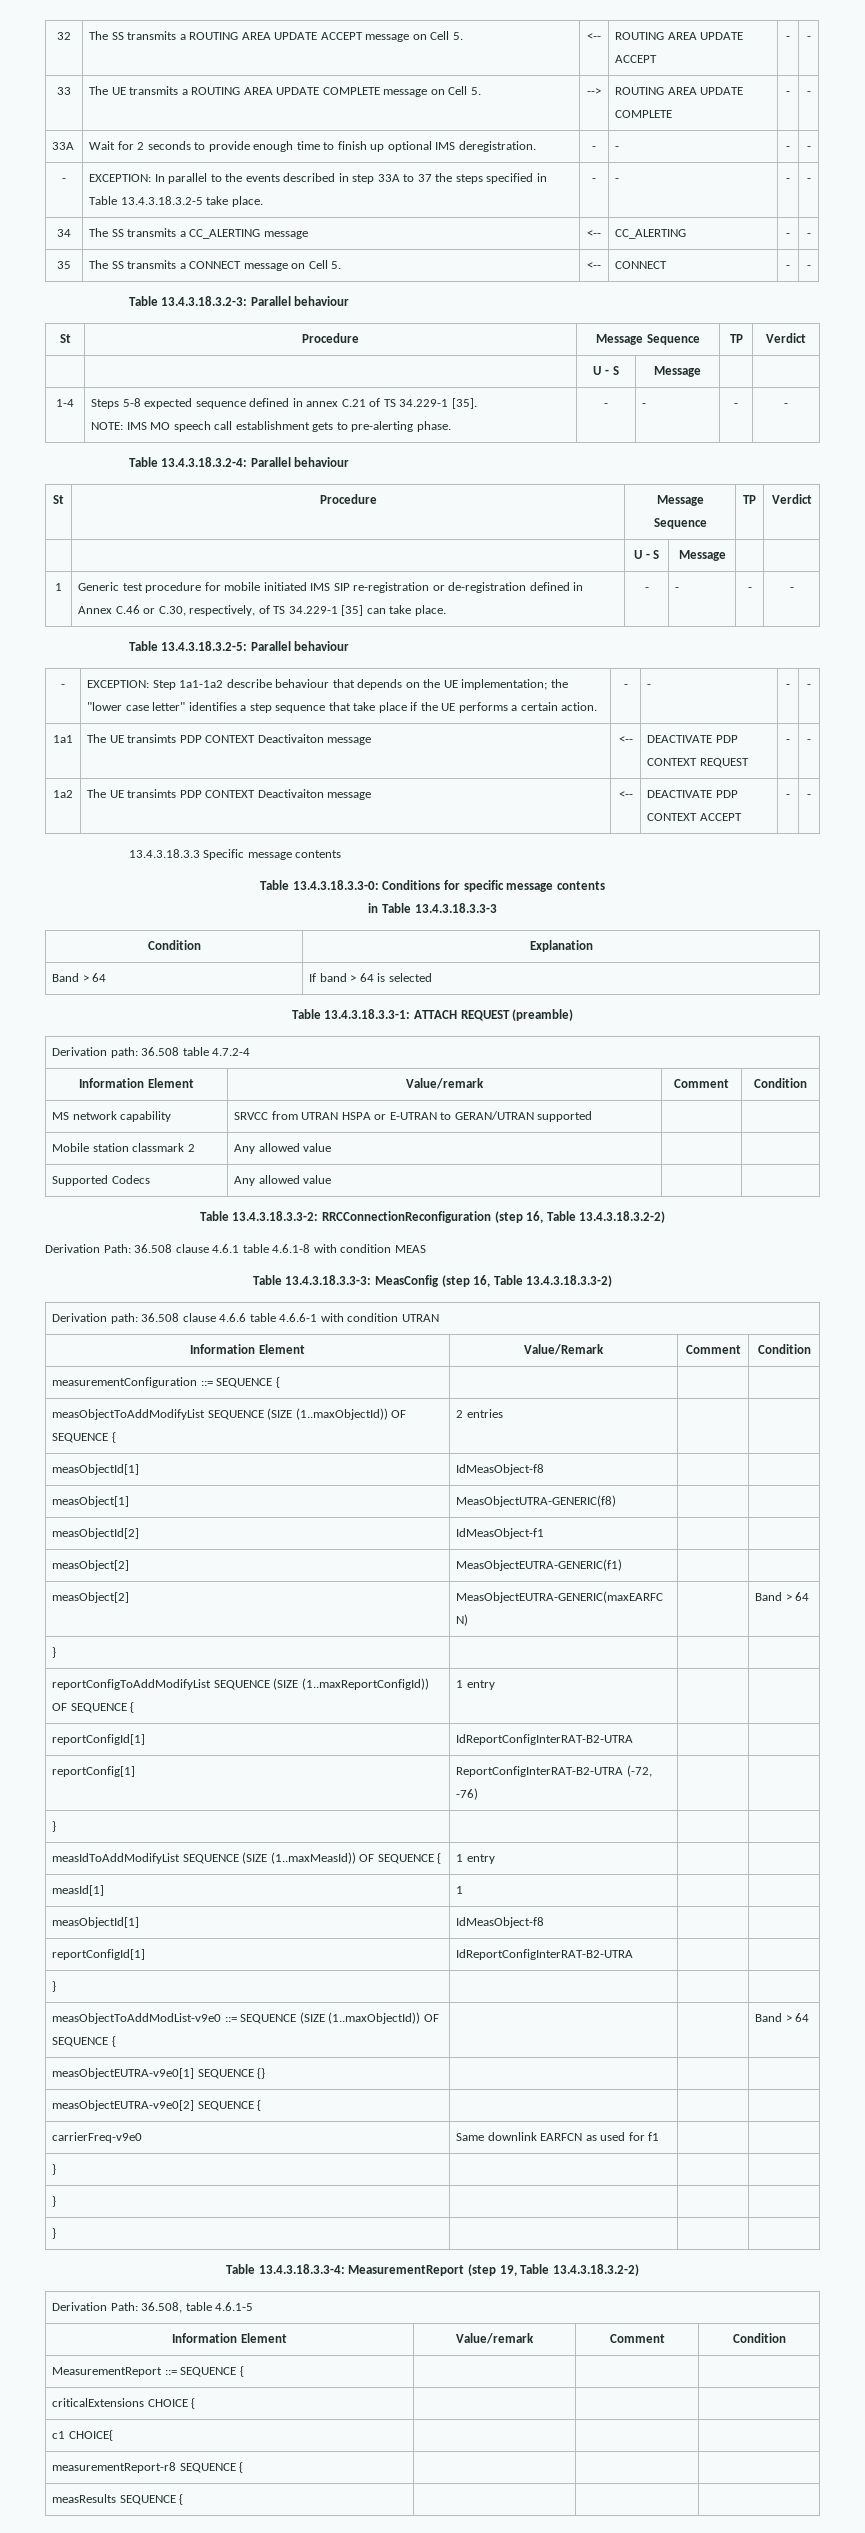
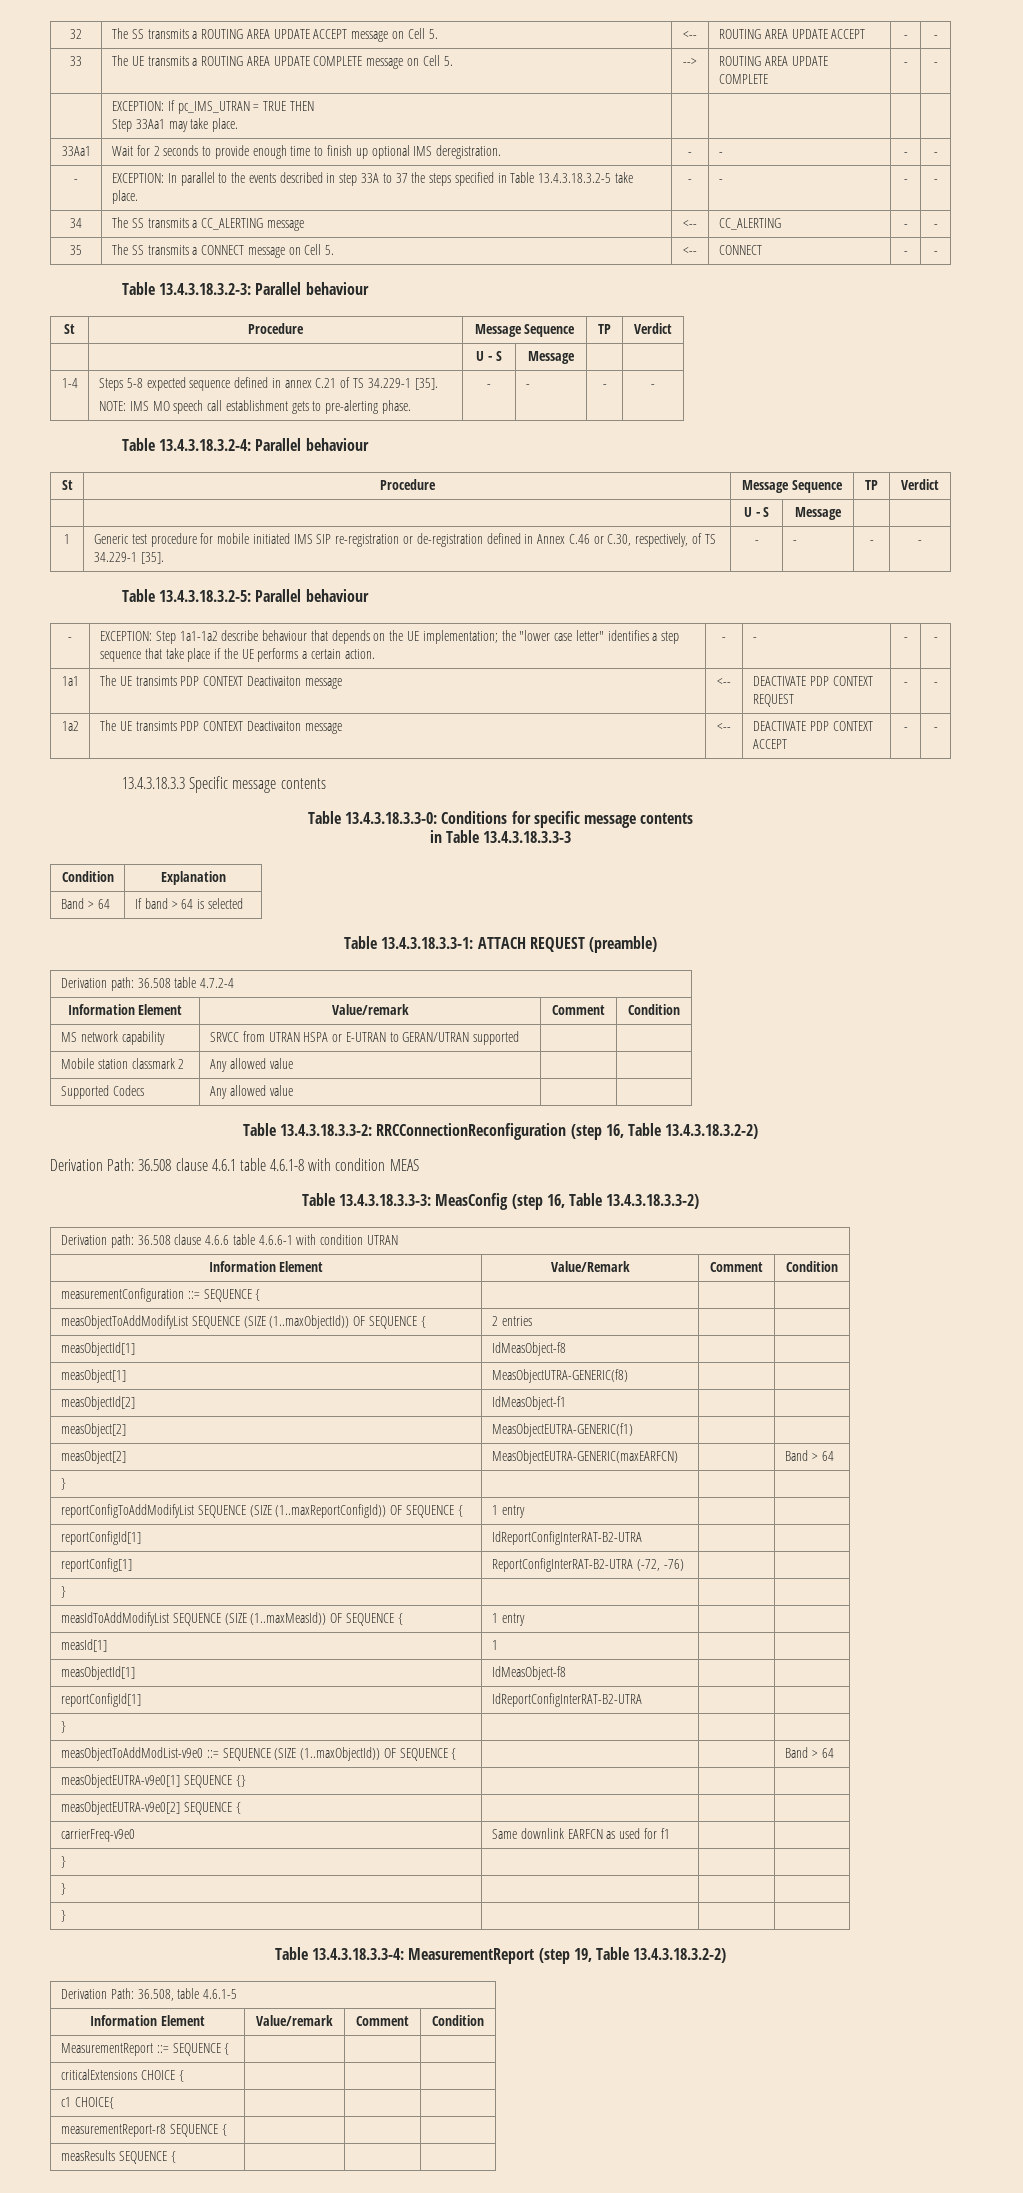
- 33A | Wait for 2 seconds to provide enough time to finish up optional IMS deregistration. | - | - | - | -
+ | EXCEPTION: If pc_IMS_UTRAN = TRUE THEN
+ Step 33Aa1 may take place. | | | |
+ 33Aa1 | Wait for 2 seconds to provide enough time to finish up optional IMS deregistration. | - | - | - | -
- 1 | Generic test procedure for mobile initiated IMS SIP re-registration or de-registration defined in Annex C.46 or C.30, respectively, of TS 34.229-1 [35] can take place. | - | - | - | -
+ 1 | Generic test procedure for mobile initiated IMS SIP re-registration or de-registration defined in Annex C.46 or C.30, respectively, of TS 34.229-1 [35]. | - | - | - | -

